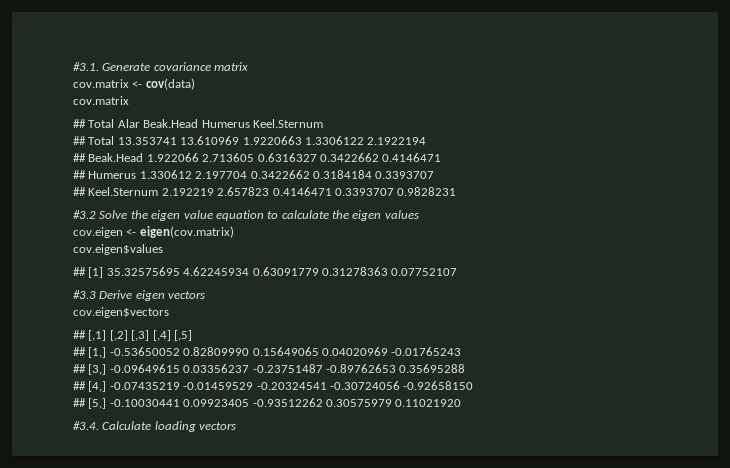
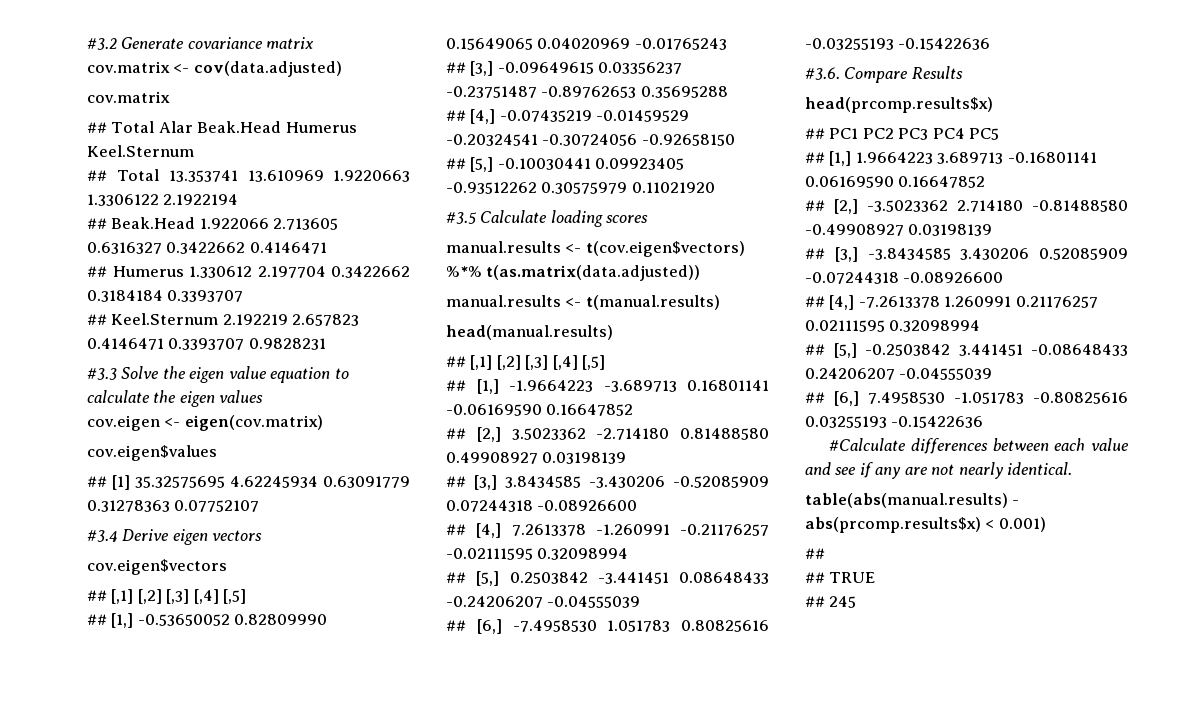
- #3.1. Generate covariance matrix
+ #3.2 Generate covariance matrix
- cov.matrix <- cov(data)
+ cov.matrix <- cov(data.adjusted)
- #3.2 Solve the eigen value equation to calculate the eigen values
+ #3.3 Solve the eigen value equation to calculate the eigen values
- #3.3 Derive eigen vectors
+ #3.4 Derive eigen vectors
- #3.4. Calculate loading vectors
+ #3.5 Calculate loading scores
+ manual.results <- t(cov.eigen$vectors) %*% t(as.matrix(data.adjusted))
+ manual.results <- t(manual.results)
+ head(manual.results)
+ ## [,1] [,2] [,3] [,4] [,5]
+ ## [1,] -1.9664223 -3.689713 0.16801141 -0.06169590 0.16647852
+ ## [2,] 3.5023362 -2.714180 0.81488580 0.49908927 0.03198139
+ ## [3,] 3.8434585 -3.430206 -0.52085909 0.07244318 -0.08926600
+ ## [4,] 7.2613378 -1.260991 -0.21176257 -0.02111595 0.32098994
+ ## [5,] 0.2503842 -3.441451 0.08648433 -0.24206207 -0.04555039
+ ## [6,] -7.4958530 1.051783 0.80825616 -0.03255193 -0.15422636
+ #3.6. Compare Results
+ head(prcomp.results$x)
+ ## PC1 PC2 PC3 PC4 PC5
+ ## [1,] 1.9664223 3.689713 -0.16801141 0.06169590 0.16647852
+ ## [2,] -3.5023362 2.714180 -0.81488580 -0.49908927 0.03198139
+ ## [3,] -3.8434585 3.430206 0.52085909 -0.07244318 -0.08926600
+ ## [4,] -7.2613378 1.260991 0.21176257 0.02111595 0.32098994
+ ## [5,] -0.2503842 3.441451 -0.08648433 0.24206207 -0.04555039
+ ## [6,] 7.4958530 -1.051783 -0.80825616 0.03255193 -0.15422636
+ #Calculate differences between each value and see if any are not nearly identical.
+ table(abs(manual.results) - abs(prcomp.results$x) < 0.001)
+ ##
+ ## TRUE
+ ## 245

